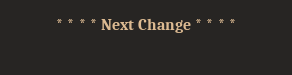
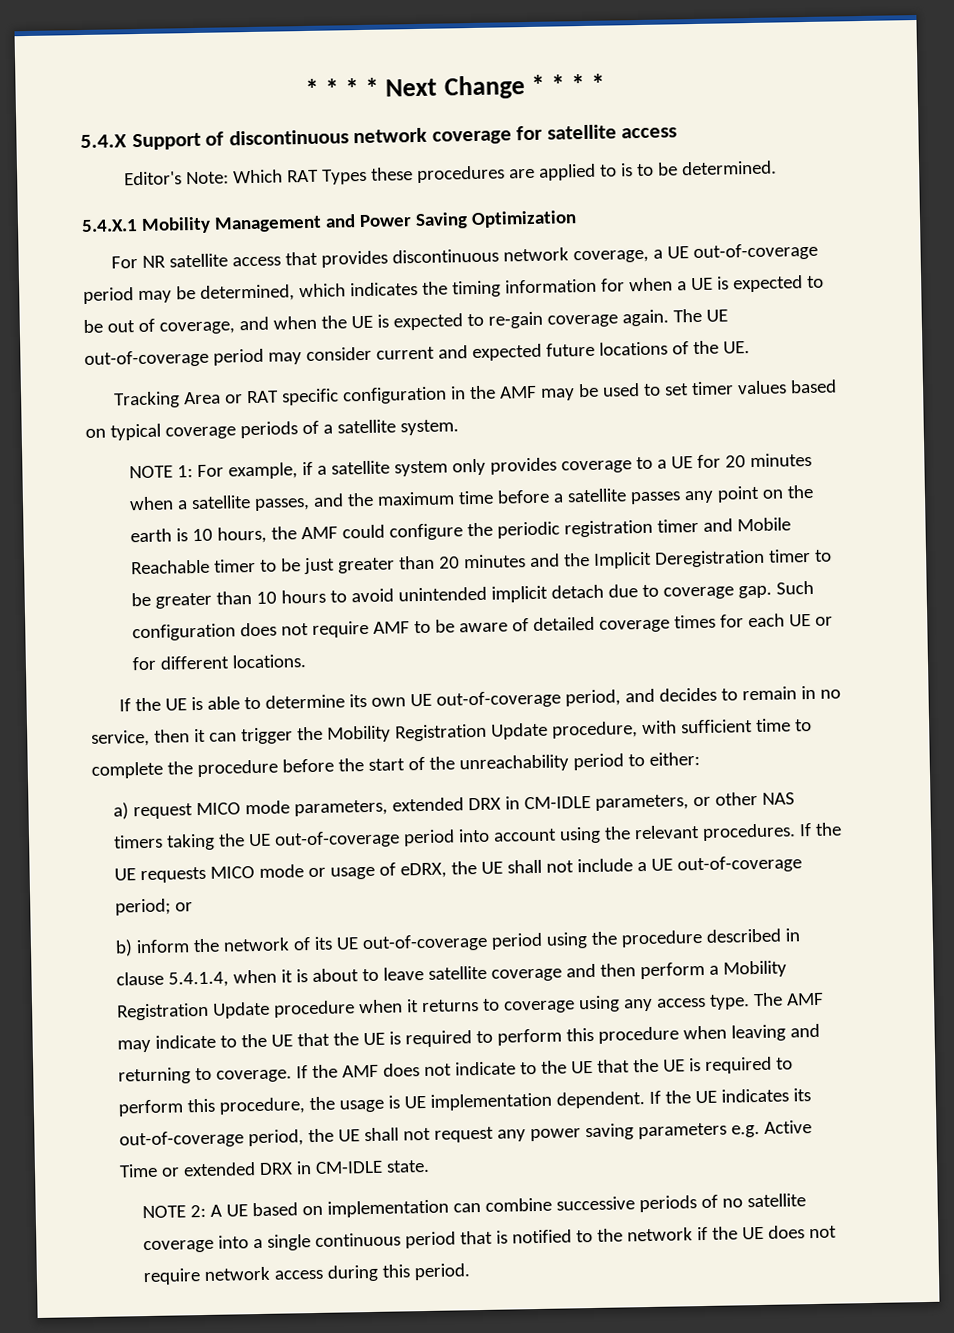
+ 5.4.X Support of discontinuous network coverage for satellite access
+ Editor's Note: Which RAT Types these procedures are applied to is to be determined.
+ 5.4.X.1 Mobility Management and Power Saving Optimization
+ For NR satellite access that provides discontinuous network coverage, a UE out-of-coverage period may be determined, which indicates the timing information for when a UE is expected to be out of coverage, and when the UE is expected to re-gain coverage again. The UE out-of-coverage period may consider current and expected future locations of the UE.
+ Tracking Area or RAT specific configuration in the AMF may be used to set timer values based on typical coverage periods of a satellite system.
+ NOTE 1: For example, if a satellite system only provides coverage to a UE for 20 minutes when a satellite passes, and the maximum time before a satellite passes any point on the earth is 10 hours, the AMF could configure the periodic registration timer and Mobile Reachable timer to be just greater than 20 minutes and the Implicit Deregistration timer to be greater than 10 hours to avoid unintended implicit detach due to coverage gap. Such configuration does not require AMF to be aware of detailed coverage times for each UE or for different locations.
+ If the UE is able to determine its own UE out-of-coverage period, and decides to remain in no service, then it can trigger the Mobility Registration Update procedure, with sufficient time to complete the procedure before the start of the unreachability period to either:
+ a) request MICO mode parameters, extended DRX in CM-IDLE parameters, or other NAS timers taking the UE out-of-coverage period into account using the relevant procedures. If the UE requests MICO mode or usage of eDRX, the UE shall not include a UE out-of-coverage period; or
+ b) inform the network of its UE out-of-coverage period using the procedure described in clause 5.4.1.4, when it is about to leave satellite coverage and then perform a Mobility Registration Update procedure when it returns to coverage using any access type. The AMF may indicate to the UE that the UE is required to perform this procedure when leaving and returning to coverage. If the AMF does not indicate to the UE that the UE is required to perform this procedure, the usage is UE implementation dependent. If the UE indicates its out-of-coverage period, the UE shall not request any power saving parameters e.g. Active Time or extended DRX in CM-IDLE state.
+ NOTE 2: A UE based on implementation can combine successive periods of no satellite coverage into a single continuous period that is notified to the network if the UE does not require network access during this period.

